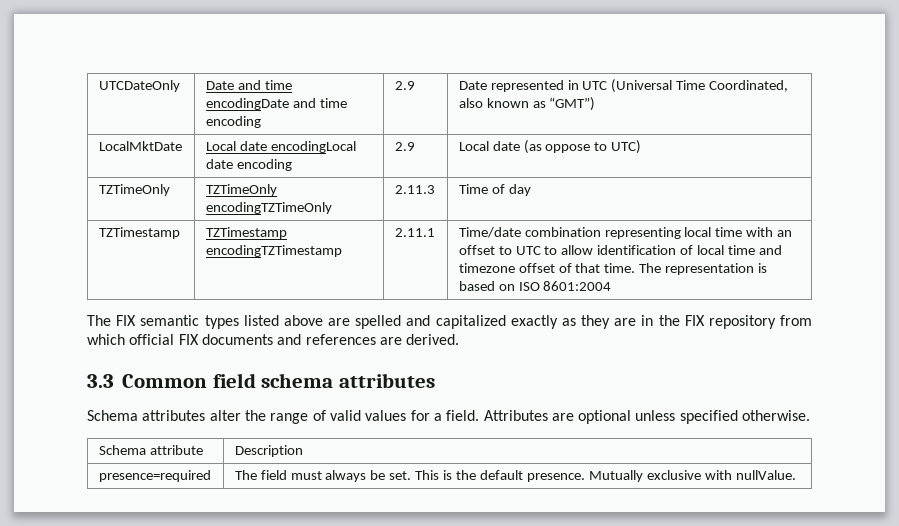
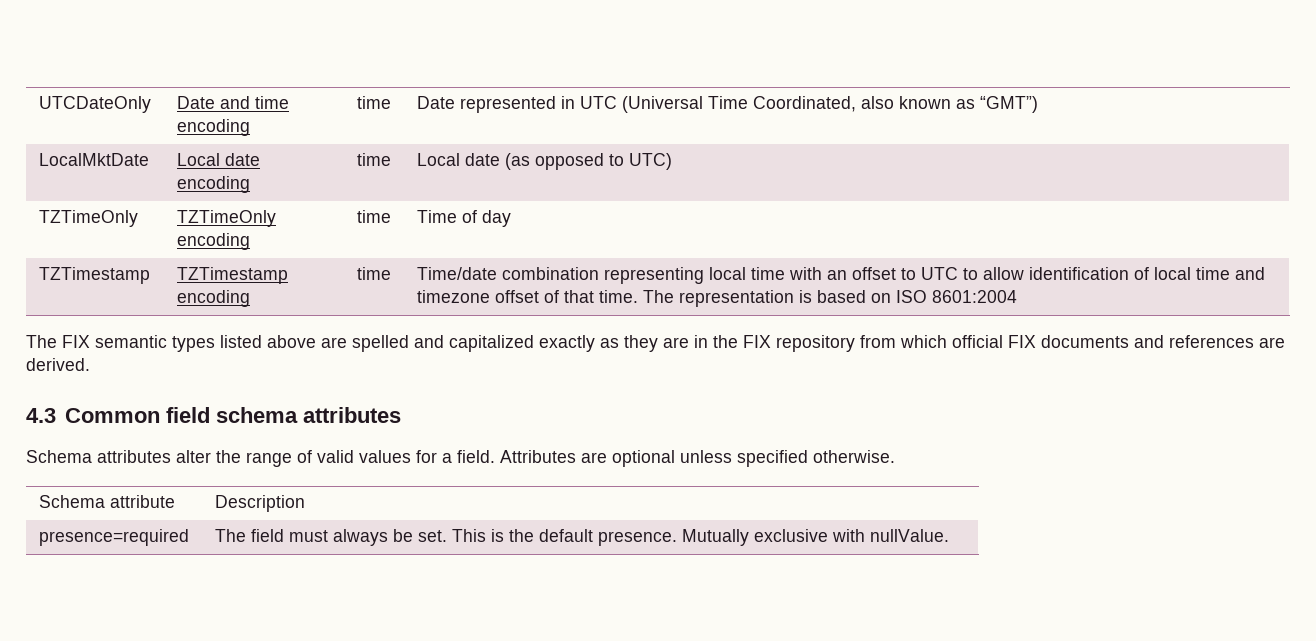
- UTCDateOnly | Date and time encodingDate and time encoding | 2.9 | Date represented in UTC (Universal Time Coordinated, also known as “GMT”)
+ UTCDateOnly | Date and time encoding | time | Date represented in UTC (Universal Time Coordinated, also known as “GMT”)
- LocalMktDate | Local date encodingLocal date encoding | 2.9 | Local date (as oppose to UTC)
+ LocalMktDate | Local date encoding | time | Local date (as opposed to UTC)
- TZTimeOnly | TZTimeOnly encodingTZTimeOnly | 2.11.3 | Time of day
+ TZTimeOnly | TZTimeOnly encoding | time | Time of day
- TZTimestamp | TZTimestamp encodingTZTimestamp | 2.11.1 | Time/date combination representing local time with an offset to UTC to allow identification of local time and timezone offset of that time. The representation is based on ISO 8601:2004
+ TZTimestamp | TZTimestamp encoding | time | Time/date combination representing local time with an offset to UTC to allow identification of local time and timezone offset of that time. The representation is based on ISO 8601:2004
- 3.3 Common field schema attributes
+ 4.3 Common field schema attributes

